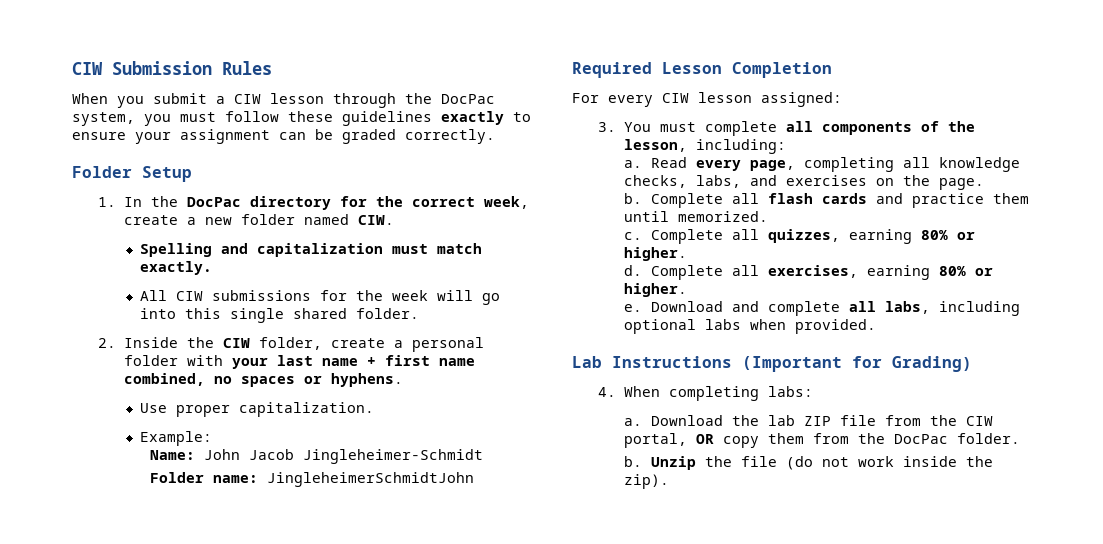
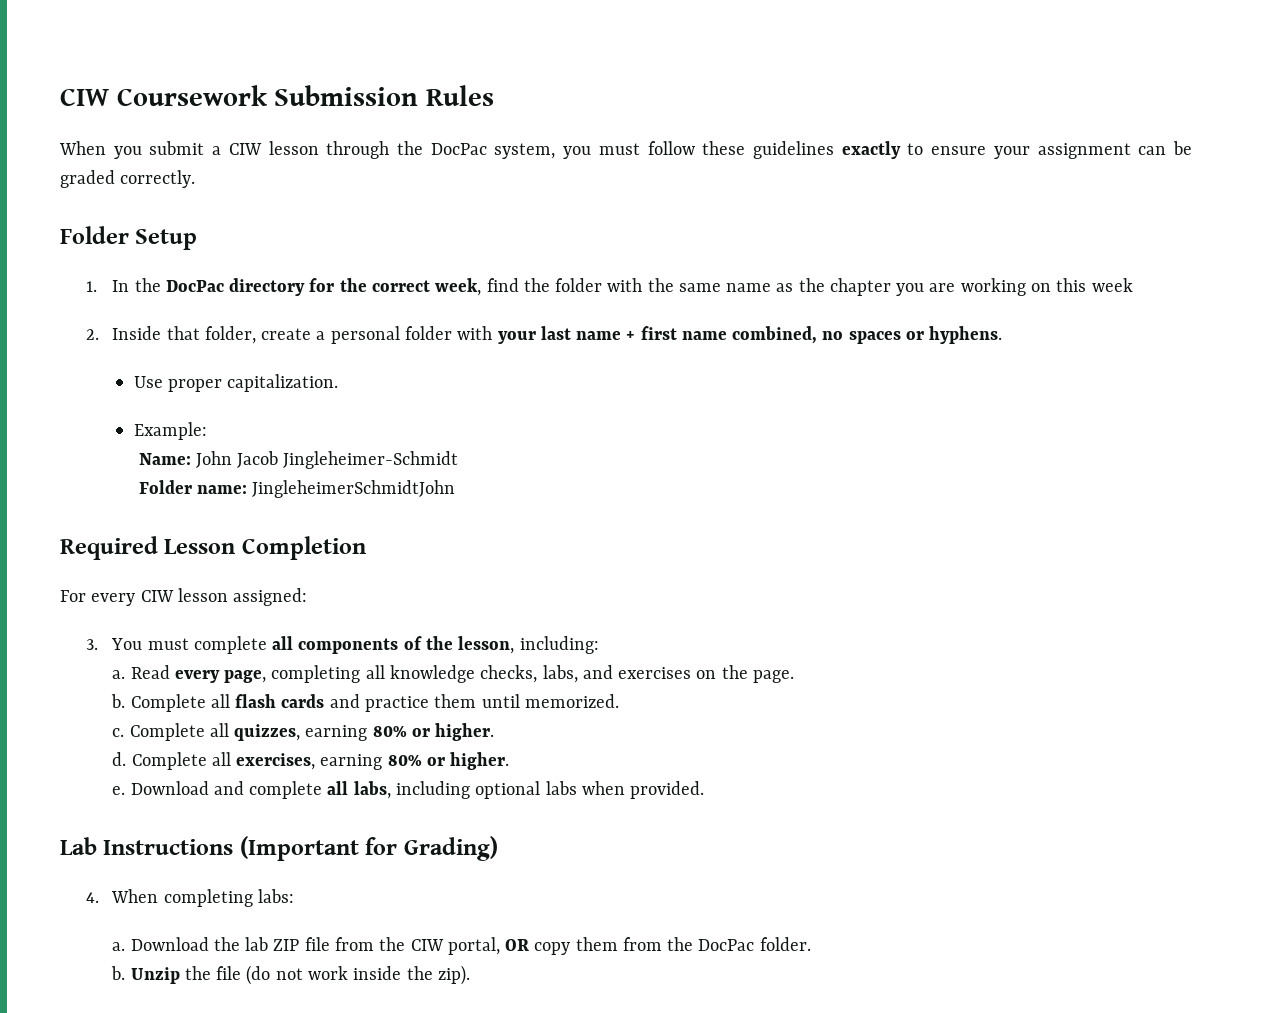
- CIW Submission Rules
+ CIW Coursework Submission Rules
- 1. In the DocPac directory for the correct week, create a new folder named CIW.
- Spelling and capitalization must match exactly.
- All CIW submissions for the week will go into this single shared folder.
+ 1. In the DocPac directory for the correct week, find the folder with the same name as the chapter you are working on this week
- 2. Inside the CIW folder, create a personal folder with your last name + first name combined, no spaces or hyphens.
+ 2. Inside that folder, create a personal folder with your last name + first name combined, no spaces or hyphens.

